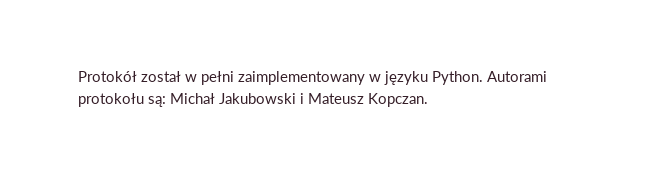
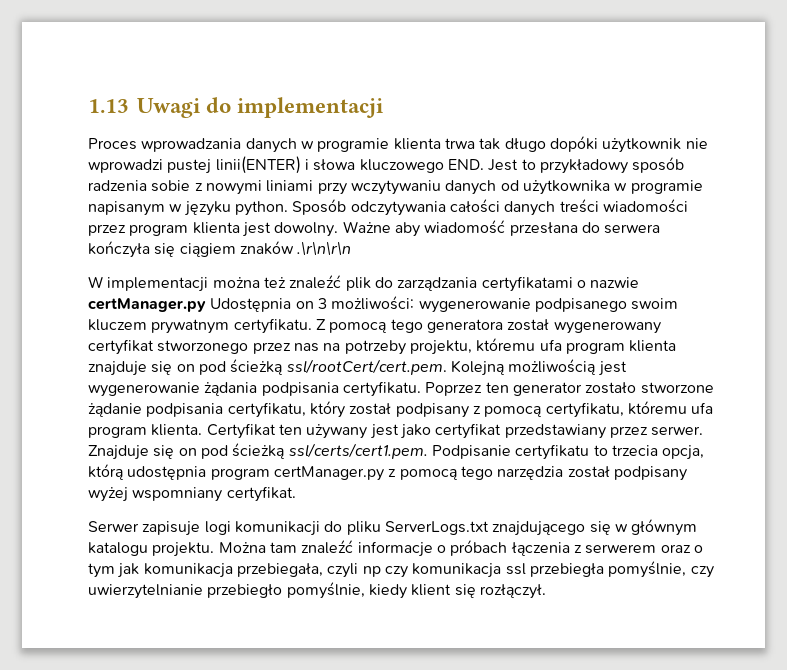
- Protokół został w pełni zaimplementowany w języku Python. Autorami protokołu są: Michał Jakubowski i Mateusz Kopczan.
+ 1.13 Uwagi do implementacji
+ Proces wprowadzania danych w programie klienta trwa tak długo dopóki użytkownik nie wprowadzi pustej linii(ENTER) i słowa kluczowego END. Jest to przykładowy sposób radzenia sobie z nowymi liniami przy wczytywaniu danych od użytkownika w programie napisanym w języku python. Sposób odczytywania całości danych treści wiadomości przez program klienta jest dowolny. Ważne aby wiadomość przesłana do serwera kończyła się ciągiem znaków .\r\n\r\n
+ W implementacji można też znaleźć plik do zarządzania certyfikatami o nazwie certManager.py Udostępnia on 3 możliwości: wygenerowanie podpisanego swoim kluczem prywatnym certyfikatu. Z pomocą tego generatora został wygenerowany certyfikat stworzonego przez nas na potrzeby projektu, któremu ufa program klienta znajduje się on pod ścieżką ssl/rootCert/cert.pem. Kolejną możliwością jest wygenerowanie żądania podpisania certyfikatu. Poprzez ten generator zostało stworzone żądanie podpisania certyfikatu, który został podpisany z pomocą certyfikatu, któremu ufa program klienta. Certyfikat ten używany jest jako certyfikat przedstawiany przez serwer. Znajduje się on pod ścieżką ssl/certs/cert1.pem. Podpisanie certyfikatu to trzecia opcja, którą udostępnia program certManager.py z pomocą tego narzędzia został podpisany wyżej wspomniany certyfikat.
+ Serwer zapisuje logi komunikacji do pliku ServerLogs.txt znajdującego się w głównym katalogu projektu. Można tam znaleźć informacje o próbach łączenia z serwerem oraz o tym jak komunikacja przebiegała, czyli np czy komunikacja ssl przebiegła pomyślnie, czy uwierzytelnianie przebiegło pomyślnie, kiedy klient się rozłączył.

